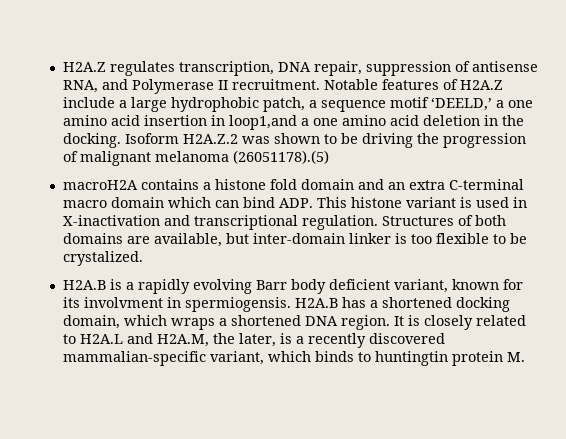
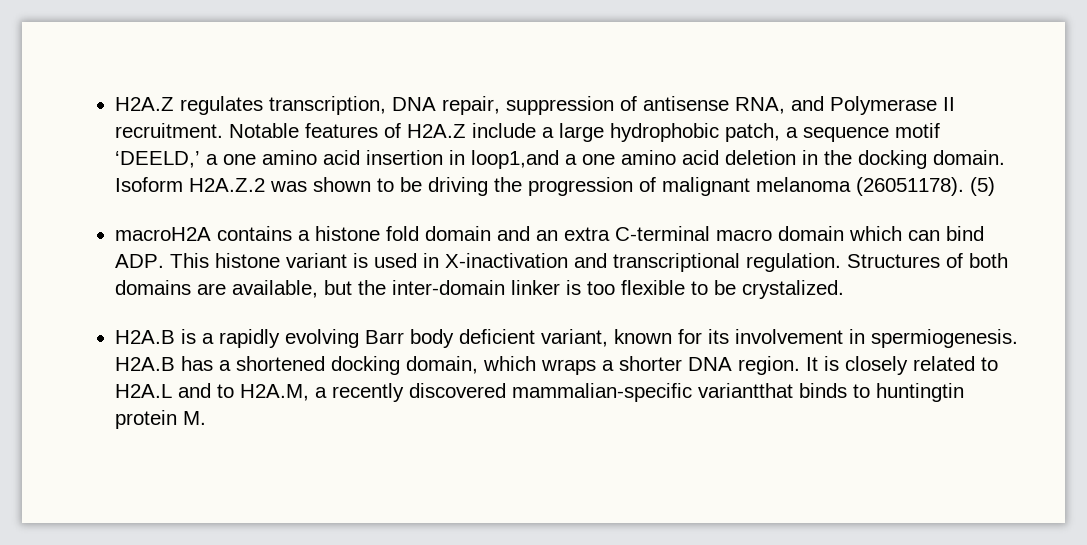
- Notable features of H2A.Z include a large hydrophobic patch, a sequence motif ‘DEELD,’ a one amino acid insertion in loop1,and a one amino acid deletion in the docking.
+ Notable features of H2A.Z include a large hydrophobic patch, a sequence motif ‘DEELD,’ a one amino acid insertion in loop1,and a one amino acid deletion in the docking domain.
- Isoform H2A.Z.2 was shown to be driving the progression of malignant melanoma (26051178).(5)
+ Isoform H2A.Z.2 was shown to be driving the progression of malignant melanoma (26051178). (5)
- Structures of both domains are available, but inter-domain linker is too flexible to be crystalized.
+ Structures of both domains are available, but the inter-domain linker is too flexible to be crystalized.
- H2A.B is a rapidly evolving Barr body deficient variant, known for its involvment in spermiogensis.
+ H2A.B is a rapidly evolving Barr body deficient variant, known for its involvement in spermiogenesis.
- H2A.B has a shortened docking domain, which wraps a shortened DNA region.
+ H2A.B has a shortened docking domain, which wraps a shorter DNA region.
- It is closely related to H2A.L and H2A.M, the later, is a recently discovered mammalian-specific variant, which binds to huntingtin protein M.
+ It is closely related to H2A.L and to H2A.M, a recently discovered mammalian-specific variantthat binds to huntingtin protein M.

